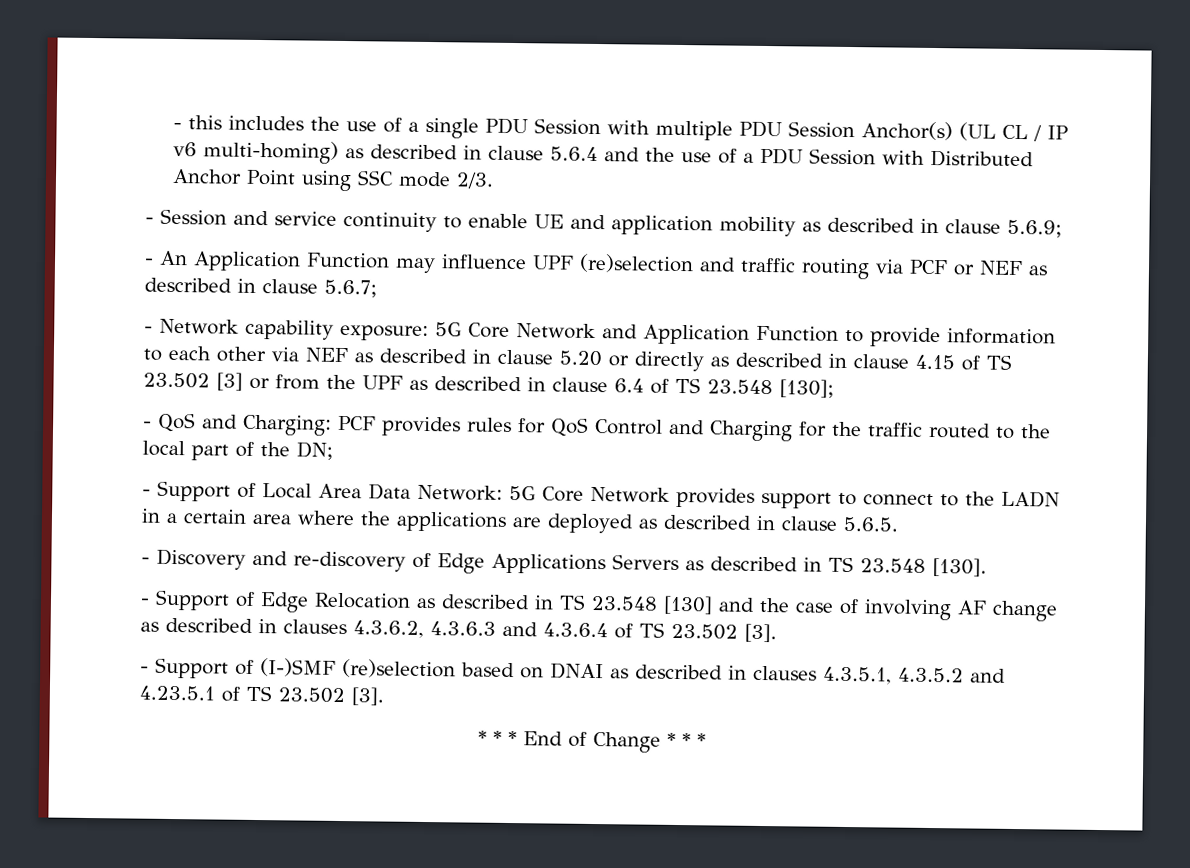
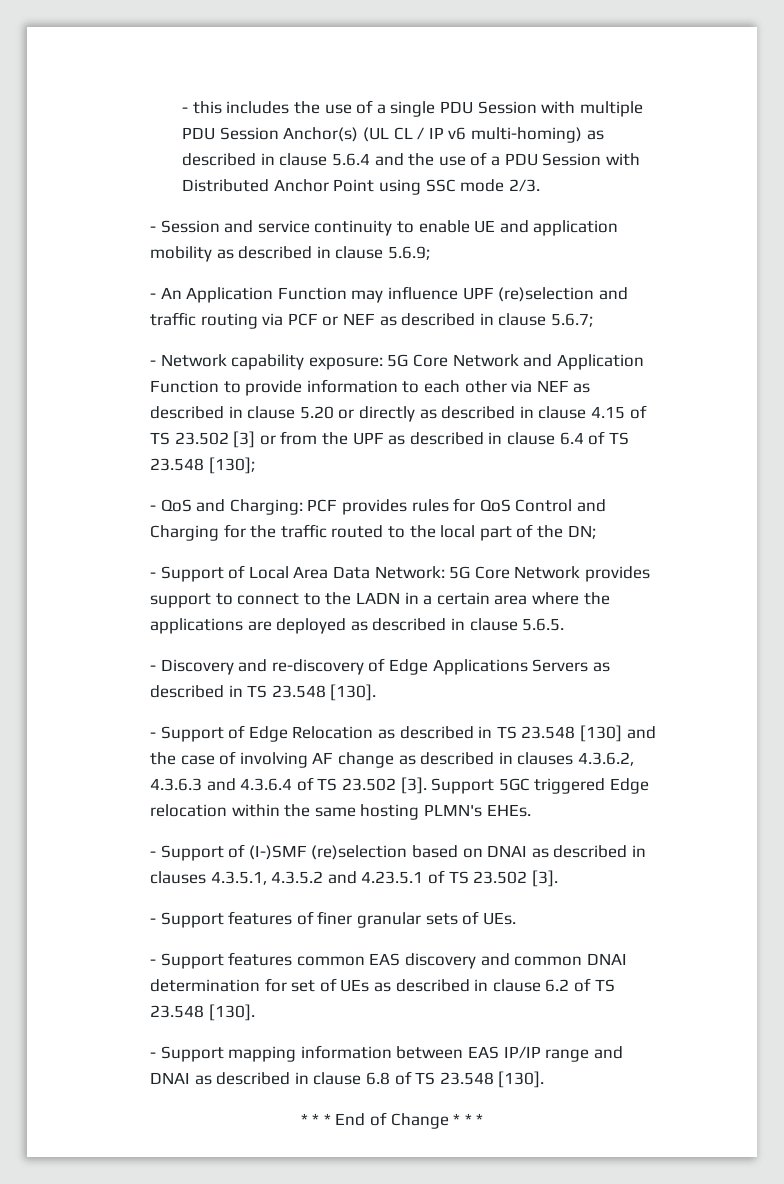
+ Support 5GC triggered Edge relocation within the same hosting PLMN's EHEs.
+ - Support features of finer granular sets of UEs.
+ - Support features common EAS discovery and common DNAI determination for set of UEs as described in clause 6.2 of TS 23.548 [130].
+ - Support mapping information between EAS IP/IP range and DNAI as described in clause 6.8 of TS 23.548 [130].

